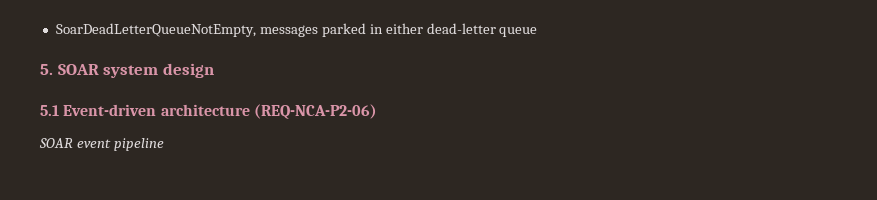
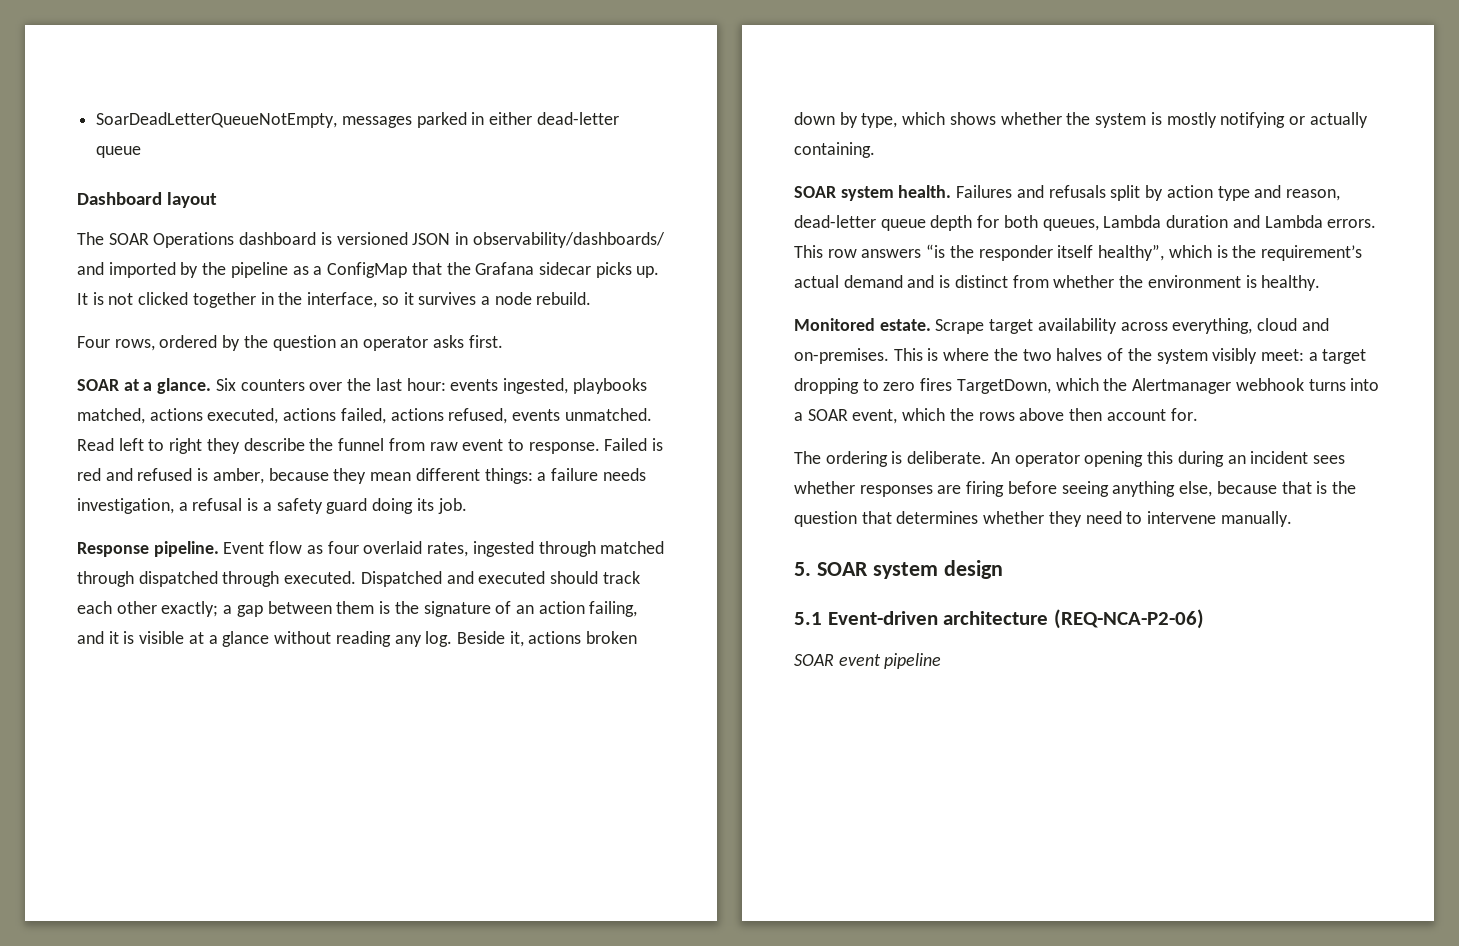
+ Dashboard layout
+ The SOAR Operations dashboard is versioned JSON in observability/dashboards/ and imported by the pipeline as a ConfigMap that the Grafana sidecar picks up. It is not clicked together in the interface, so it survives a node rebuild.
+ Four rows, ordered by the question an operator asks first.
+ SOAR at a glance. Six counters over the last hour: events ingested, playbooks matched, actions executed, actions failed, actions refused, events unmatched. Read left to right they describe the funnel from raw event to response. Failed is red and refused is amber, because they mean different things: a failure needs investigation, a refusal is a safety guard doing its job.
+ Response pipeline. Event flow as four overlaid rates, ingested through matched through dispatched through executed. Dispatched and executed should track each other exactly; a gap between them is the signature of an action failing, and it is visible at a glance without reading any log. Beside it, actions broken down by type, which shows whether the system is mostly notifying or actually containing.
+ SOAR system health. Failures and refusals split by action type and reason, dead-letter queue depth for both queues, Lambda duration and Lambda errors. This row answers “is the responder itself healthy”, which is the requirement’s actual demand and is distinct from whether the environment is healthy.
+ Monitored estate. Scrape target availability across everything, cloud and on-premises. This is where the two halves of the system visibly meet: a target dropping to zero fires TargetDown, which the Alertmanager webhook turns into a SOAR event, which the rows above then account for.
+ The ordering is deliberate. An operator opening this during an incident sees whether responses are firing before seeing anything else, because that is the question that determines whether they need to intervene manually.

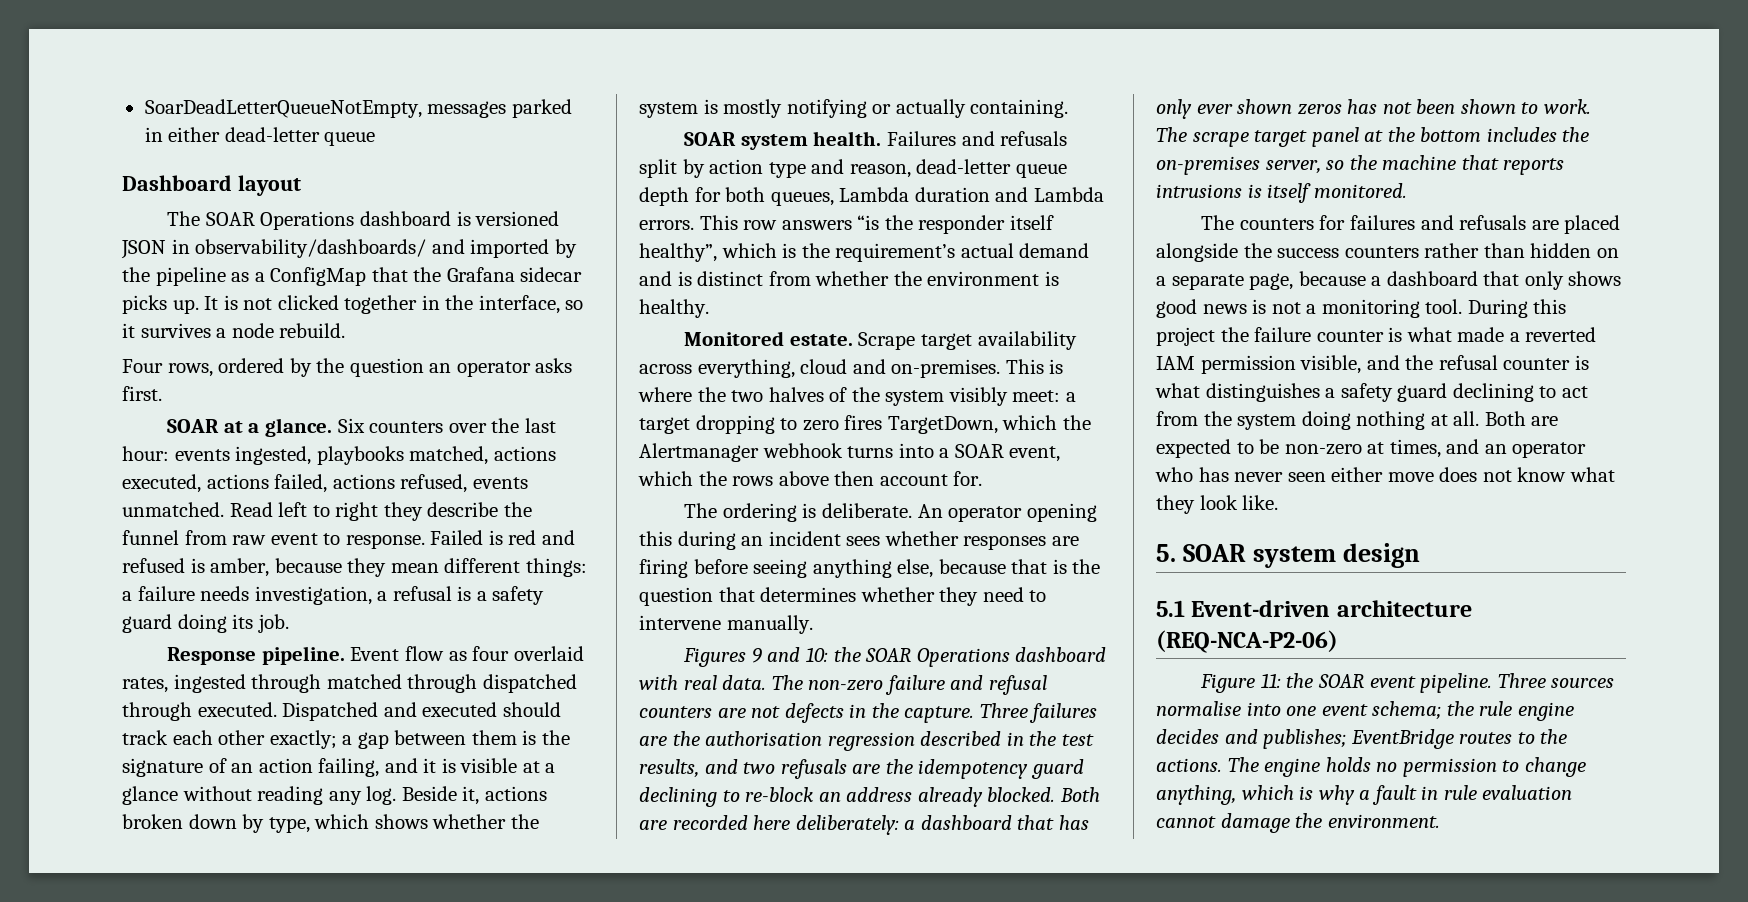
+ Figures 9 and 10: the SOAR Operations dashboard with real data. The non-zero failure and refusal counters are not defects in the capture. Three failures are the authorisation regression described in the test results, and two refusals are the idempotency guard declining to re-block an address already blocked. Both are recorded here deliberately: a dashboard that has only ever shown zeros has not been shown to work. The scrape target panel at the bottom includes the on-premises server, so the machine that reports intrusions is itself monitored.
+ The counters for failures and refusals are placed alongside the success counters rather than hidden on a separate page, because a dashboard that only shows good news is not a monitoring tool. During this project the failure counter is what made a reverted IAM permission visible, and the refusal counter is what distinguishes a safety guard declining to act from the system doing nothing at all. Both are expected to be non-zero at times, and an operator who has never seen either move does not know what they look like.
- SOAR event pipeline
+ Figure 11: the SOAR event pipeline. Three sources normalise into one event schema; the rule engine decides and publishes; EventBridge routes to the actions. The engine holds no permission to change anything, which is why a fault in rule evaluation cannot damage the environment.

